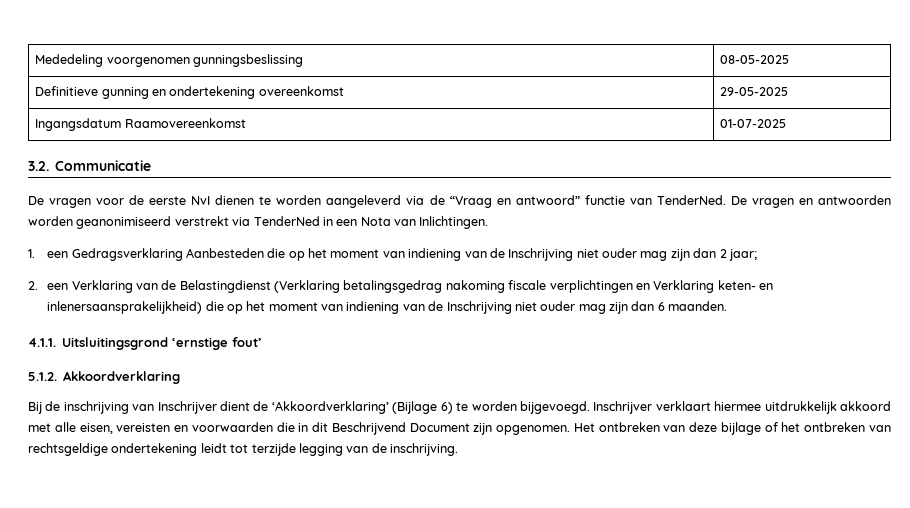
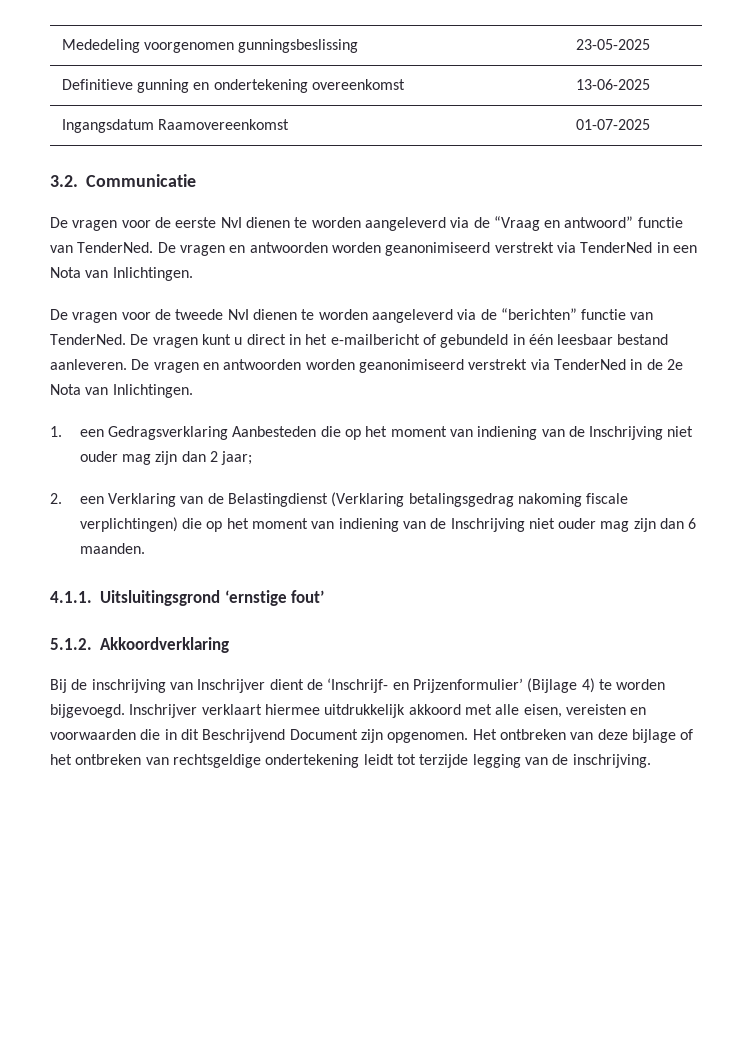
- Mededeling voorgenomen gunningsbeslissing | 08-05-2025
+ Mededeling voorgenomen gunningsbeslissing | 23-05-2025
- Definitieve gunning en ondertekening overeenkomst | 29-05-2025
+ Definitieve gunning en ondertekening overeenkomst | 13-06-2025
+ De vragen voor de tweede NvI dienen te worden aangeleverd via de “berichten” functie van TenderNed. De vragen kunt u direct in het e-mailbericht of gebundeld in één leesbaar bestand aanleveren. De vragen en antwoorden worden geanonimiseerd verstrekt via TenderNed in de 2e Nota van Inlichtingen.
- 2. een Verklaring van de Belastingdienst (Verklaring betalingsgedrag nakoming fiscale verplichtingen en Verklaring keten- en inlenersaansprakelijkheid) die op het moment van indiening van de Inschrijving niet ouder mag zijn dan 6 maanden.
+ 2. een Verklaring van de Belastingdienst (Verklaring betalingsgedrag nakoming fiscale verplichtingen) die op het moment van indiening van de Inschrijving niet ouder mag zijn dan 6 maanden.
- Bij de inschrijving van Inschrijver dient de ‘Akkoordverklaring’ (Bijlage 6) te worden bijgevoegd.
+ Bij de inschrijving van Inschrijver dient de ‘Inschrijf- en Prijzenformulier’ (Bijlage 4) te worden bijgevoegd.

